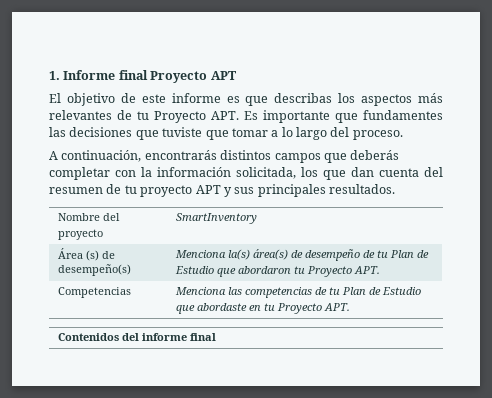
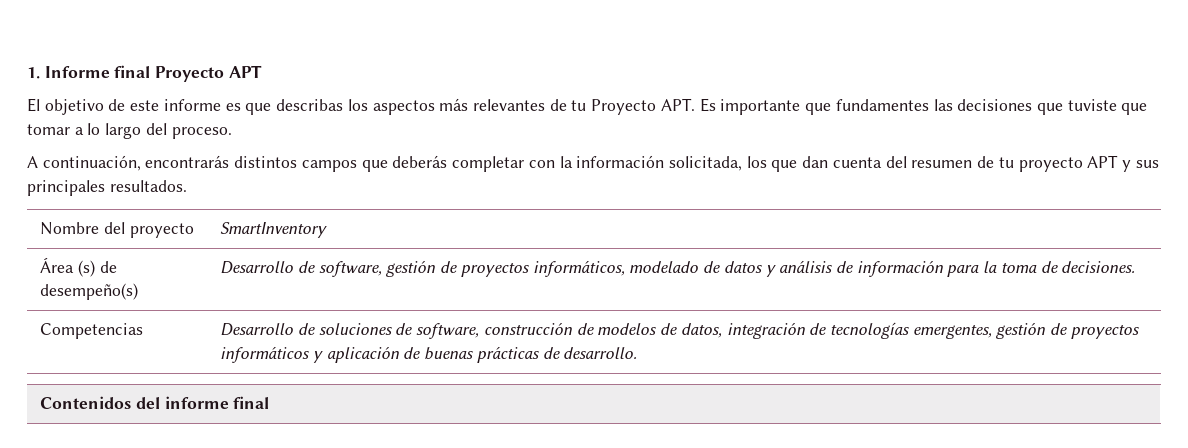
- Área (s) de desempeño(s) | Menciona la(s) área(s) de desempeño de tu Plan de Estudio que abordaron tu Proyecto APT.
- Competencias | Menciona las competencias de tu Plan de Estudio que abordaste en tu Proyecto APT.
+ Área (s) de desempeño(s) | Desarrollo de software, gestión de proyectos informáticos, modelado de datos y análisis de información para la toma de decisiones.
+ Competencias | Desarrollo de soluciones de software, construcción de modelos de datos, integración de tecnologías emergentes, gestión de proyectos informáticos y aplicación de buenas prácticas de desarrollo.

